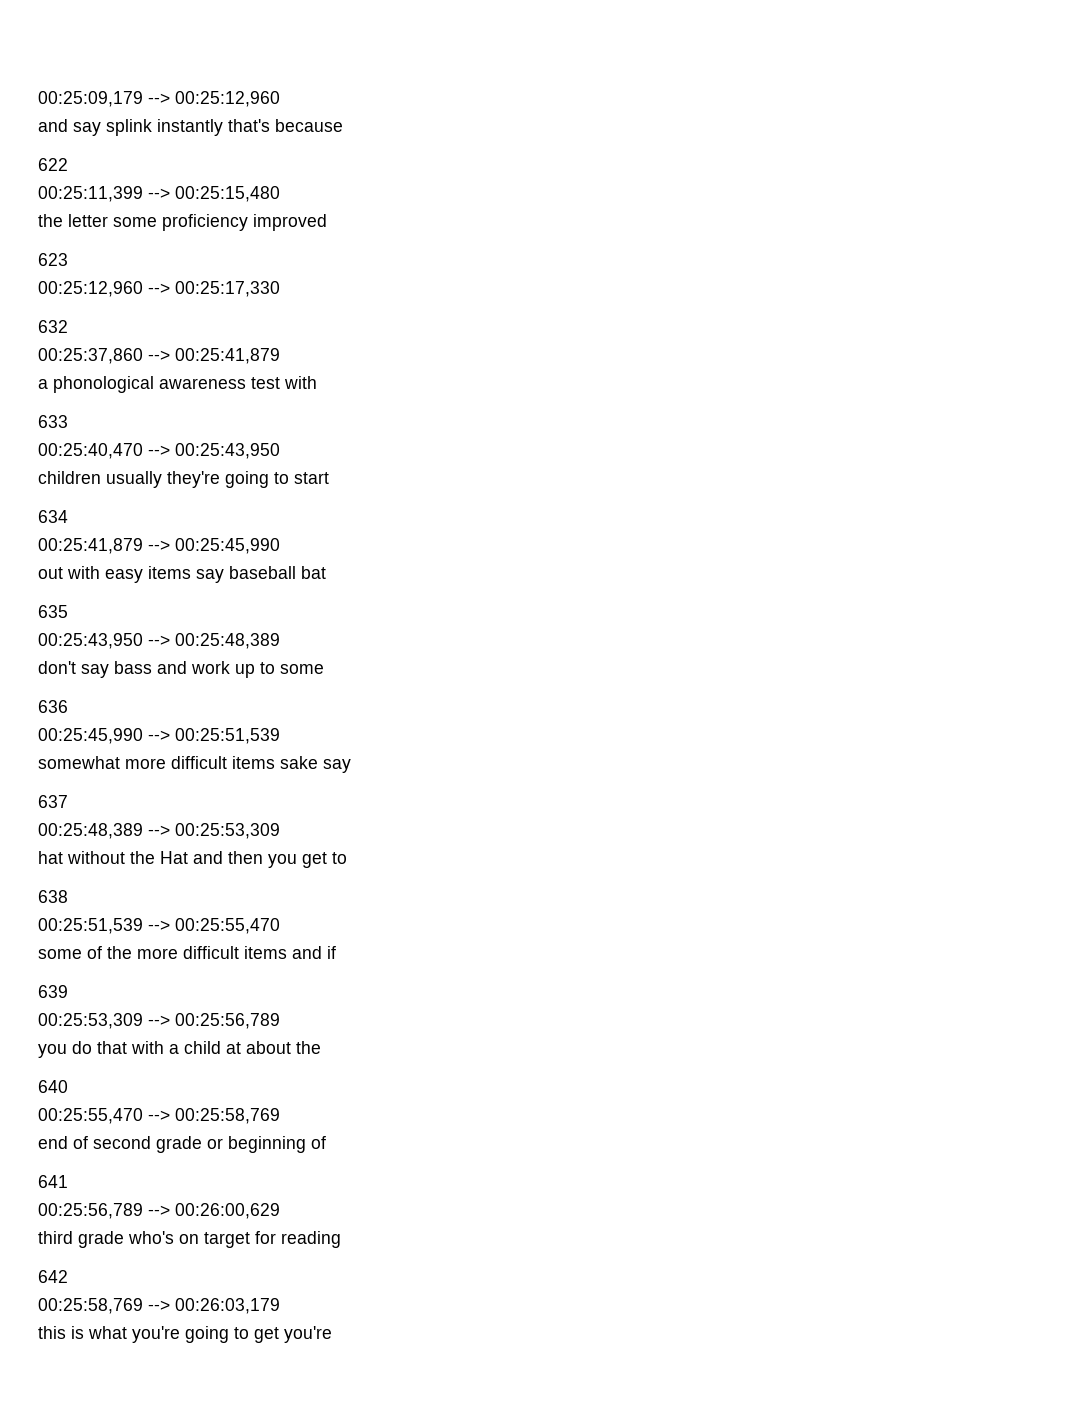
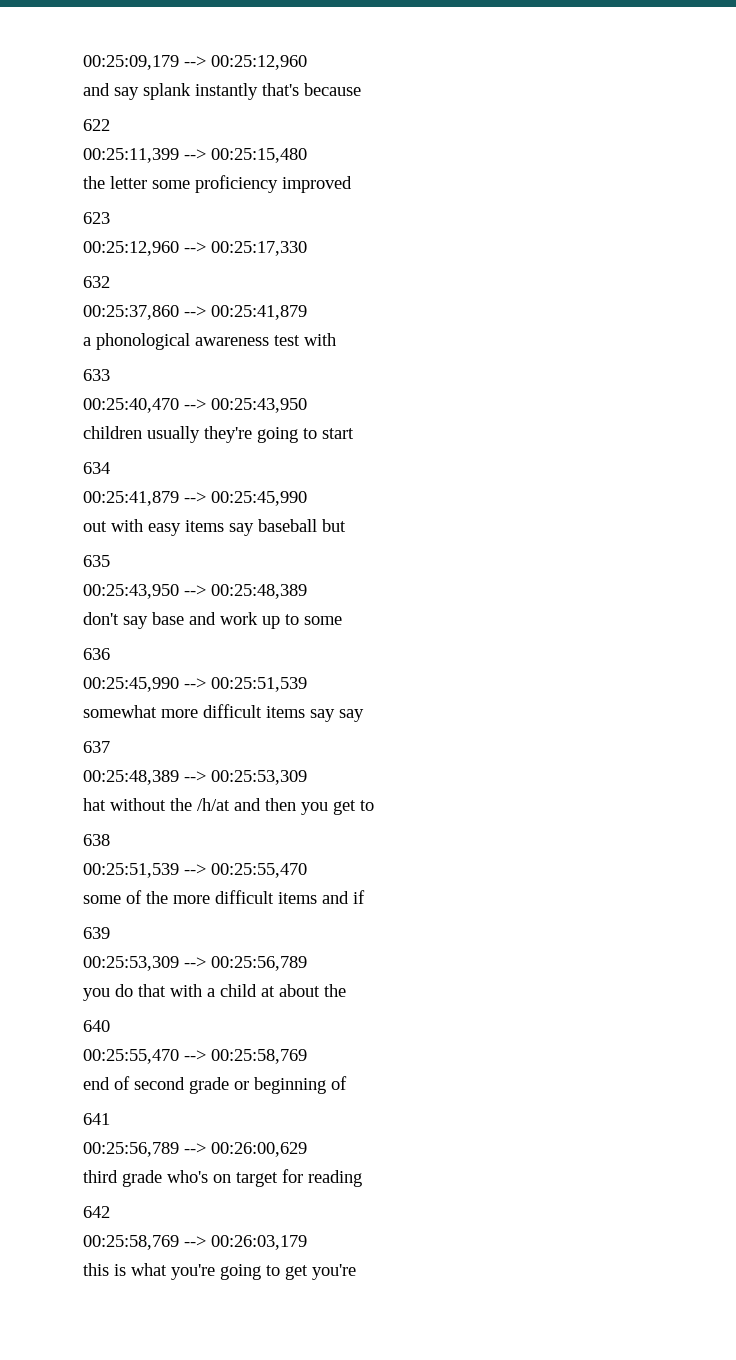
- and say splink instantly that's because
+ and say splank instantly that's because
- out with easy items say baseball bat
+ out with easy items say baseball but
- don't say bass and work up to some
+ don't say base and work up to some
- somewhat more difficult items sake say
+ somewhat more difficult items say say
- hat without the Hat and then you get to
+ hat without the /h/at and then you get to

